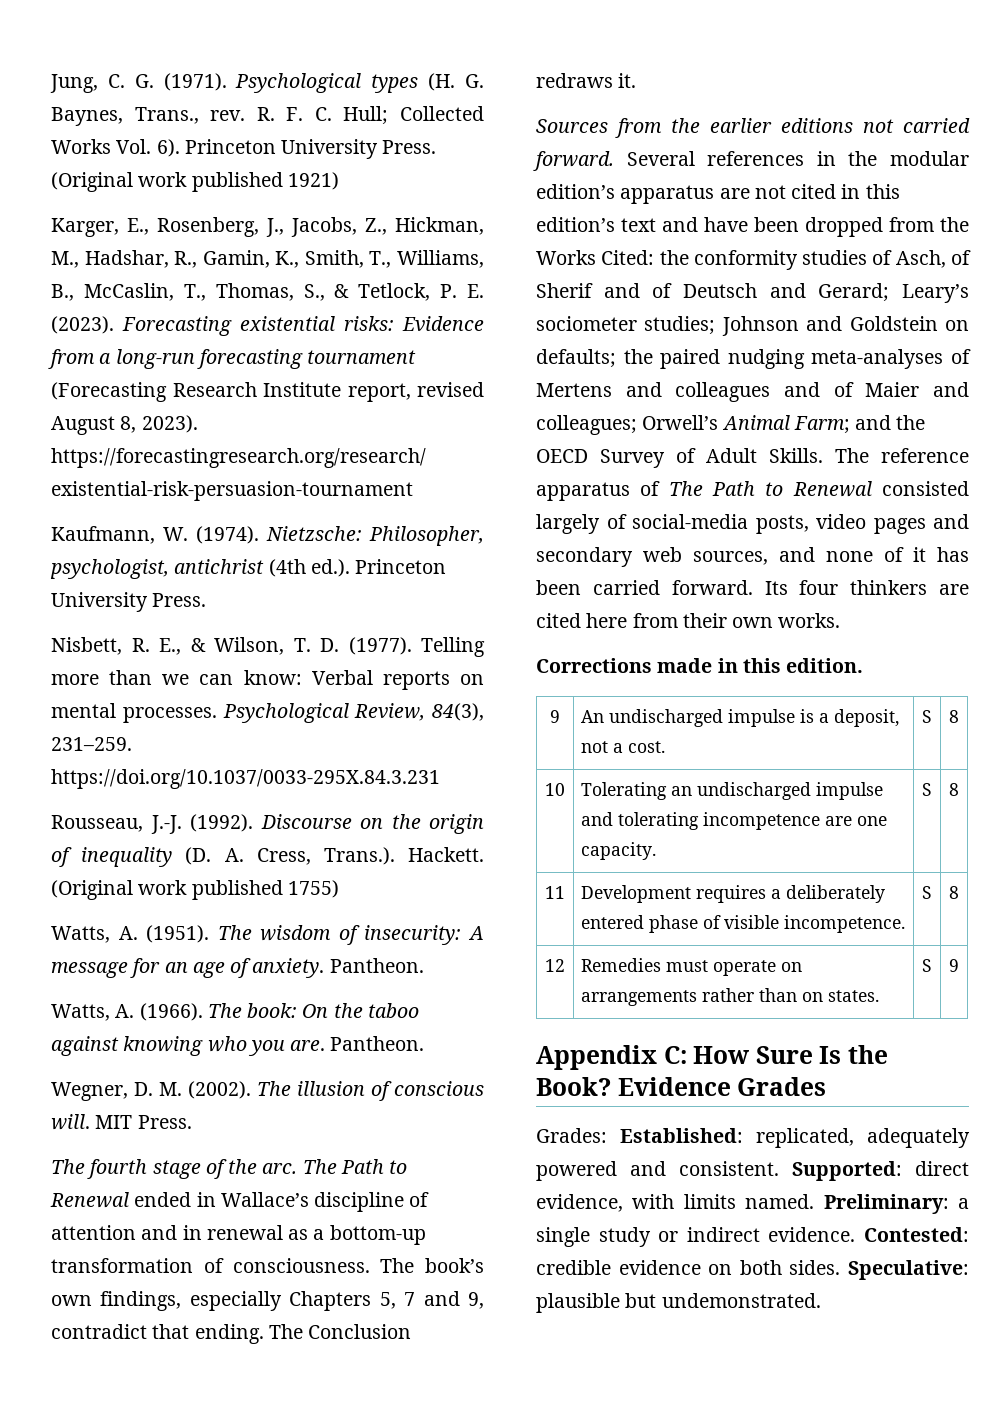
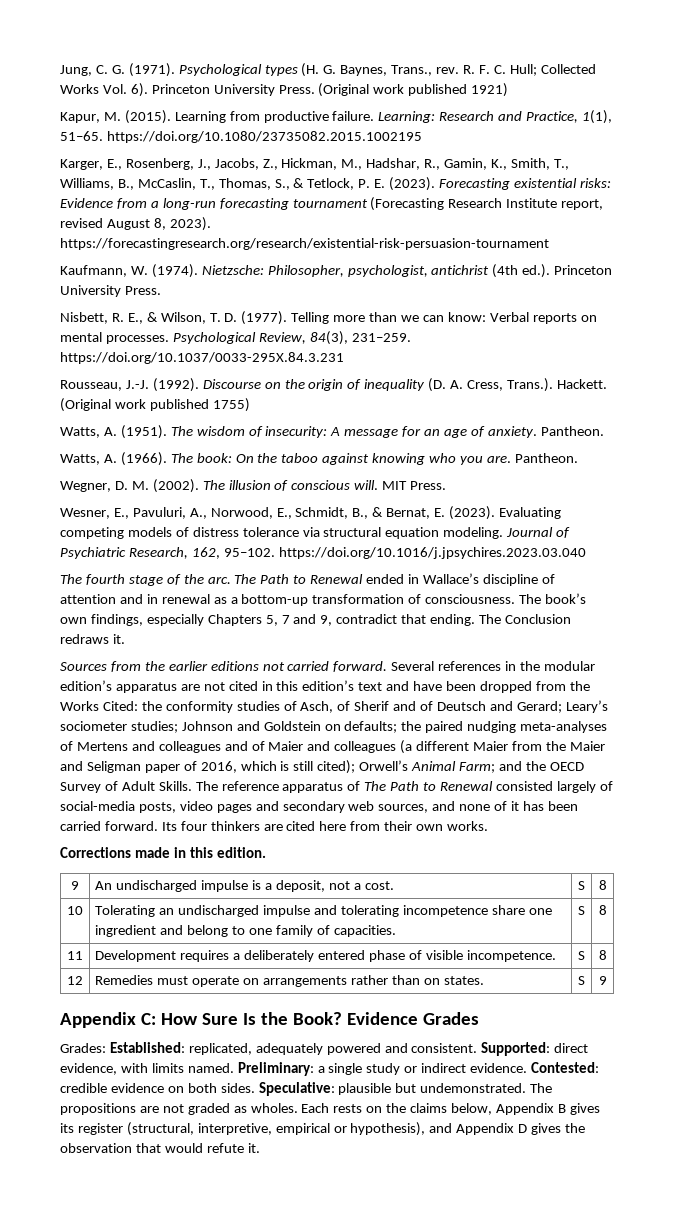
+ Kapur, M. (2015). Learning from productive failure. Learning: Research and Practice, 1(1), 51–65. https://doi.org/10.1080/23735082.2015.1002195
+ Wesner, E., Pavuluri, A., Norwood, E., Schmidt, B., & Bernat, E. (2023). Evaluating competing models of distress tolerance via structural equation modeling. Journal of Psychiatric Research, 162, 95–102. https://doi.org/10.1016/j.jpsychires.2023.03.040
- the paired nudging meta-analyses of Mertens and colleagues and of Maier and colleagues;
+ the paired nudging meta-analyses of Mertens and colleagues and of Maier and colleagues (a different Maier from the Maier and Seligman paper of 2016, which is still cited);
- 10 | Tolerating an undischarged impulse and tolerating incompetence are one capacity. | S | 8
+ 10 | Tolerating an undischarged impulse and tolerating incompetence share one ingredient and belong to one family of capacities. | S | 8
+ The propositions are not graded as wholes. Each rests on the claims below, Appendix B gives its register (structural, interpretive, empirical or hypothesis), and Appendix D gives the observation that would refute it.

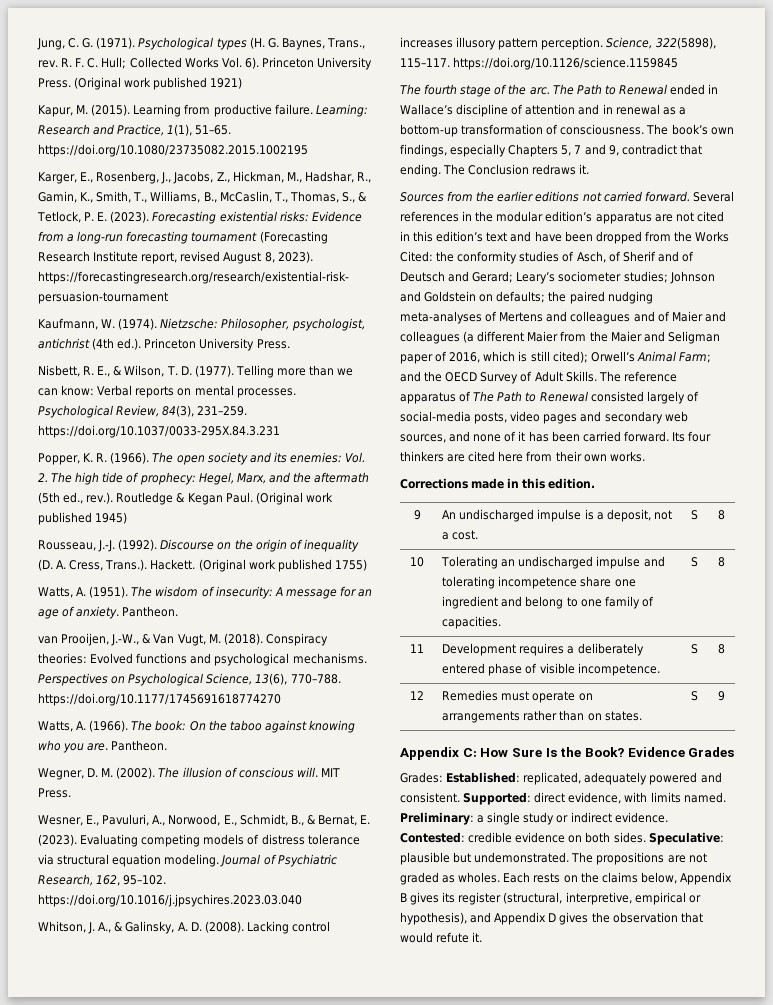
+ Popper, K. R. (1966). The open society and its enemies: Vol. 2. The high tide of prophecy: Hegel, Marx, and the aftermath (5th ed., rev.). Routledge & Kegan Paul. (Original work published 1945)
+ van Prooijen, J.-W., & Van Vugt, M. (2018). Conspiracy theories: Evolved functions and psychological mechanisms. Perspectives on Psychological Science, 13(6), 770–788. https://doi.org/10.1177/1745691618774270
+ Whitson, J. A., & Galinsky, A. D. (2008). Lacking control increases illusory pattern perception. Science, 322(5898), 115–117. https://doi.org/10.1126/science.1159845

